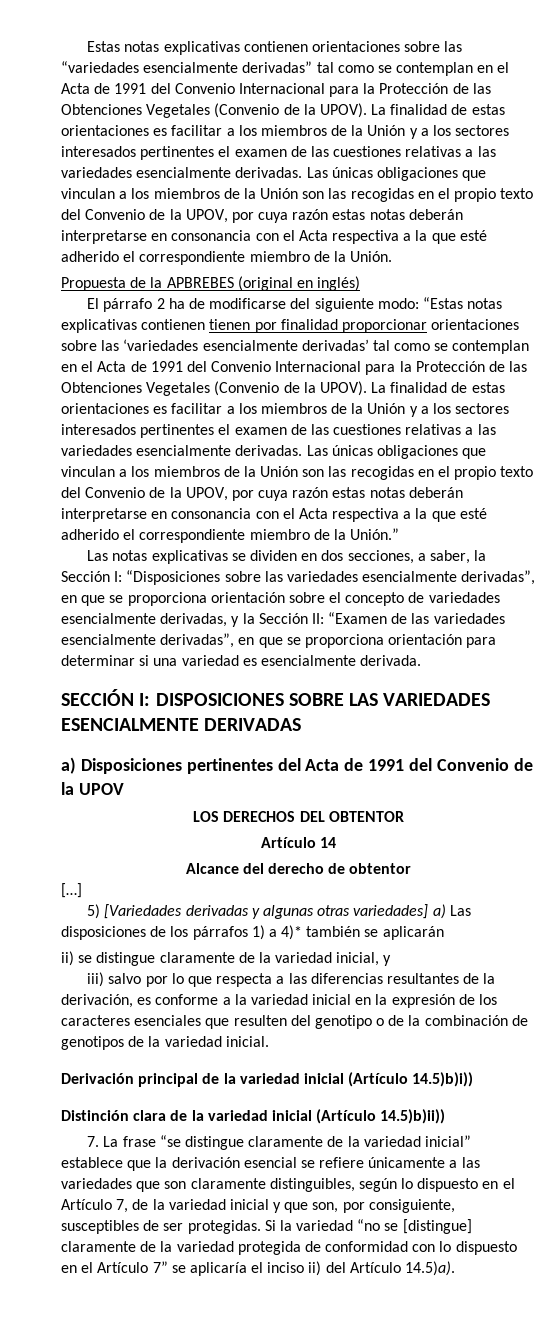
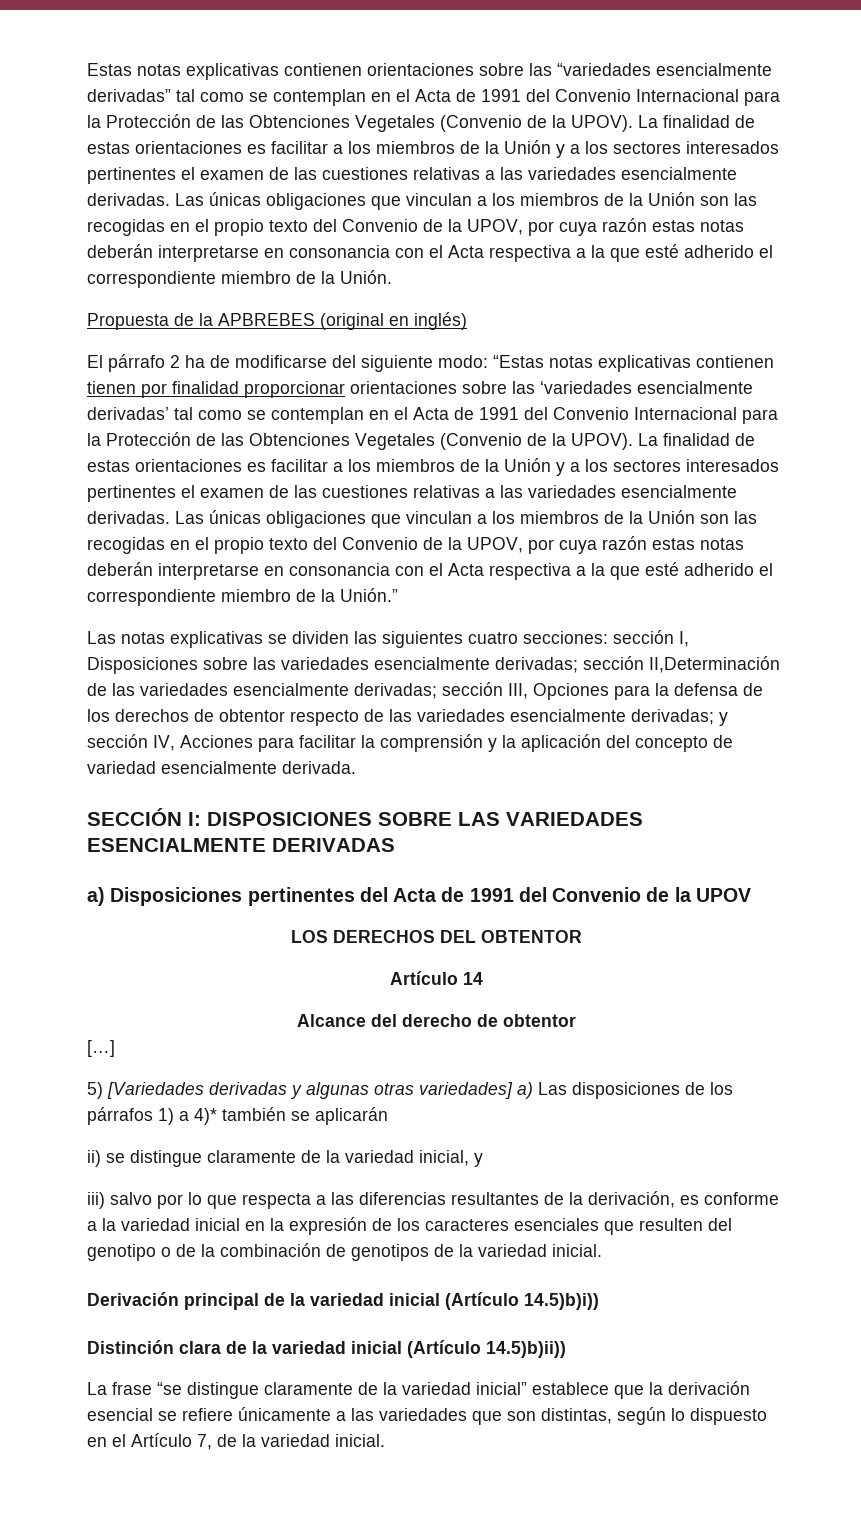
- Las notas explicativas se dividen en dos secciones, a saber, la Sección I: “Disposiciones sobre las variedades esencialmente derivadas”, en que se proporciona orientación sobre el concepto de variedades esencialmente derivadas, y la Sección II: “Examen de las variedades esencialmente derivadas”, en que se proporciona orientación para determinar si una variedad es esencialmente derivada.
+ Las notas explicativas se dividen las siguientes cuatro secciones: sección I, Disposiciones sobre las variedades esencialmente derivadas; sección II,Determinación de las variedades esencialmente derivadas; sección III, Opciones para la defensa de los derechos de obtentor respecto de las variedades esencialmente derivadas; y sección IV, Acciones para facilitar la comprensión y la aplicación del concepto de variedad esencialmente derivada.
- 7. La frase “se distingue claramente de la variedad inicial” establece que la derivación esencial se refiere únicamente a las variedades que son claramente distinguibles, según lo dispuesto en el Artículo 7, de la variedad inicial y que son, por consiguiente, susceptibles de ser protegidas. Si la variedad “no se [distingue] claramente de la variedad protegida de conformidad con lo dispuesto en el Artículo 7” se aplicaría el inciso ii) del Artículo 14.5)a).
+ La frase “se distingue claramente de la variedad inicial” establece que la derivación esencial se refiere únicamente a las variedades que son distintas, según lo dispuesto en el Artículo 7, de la variedad inicial.

